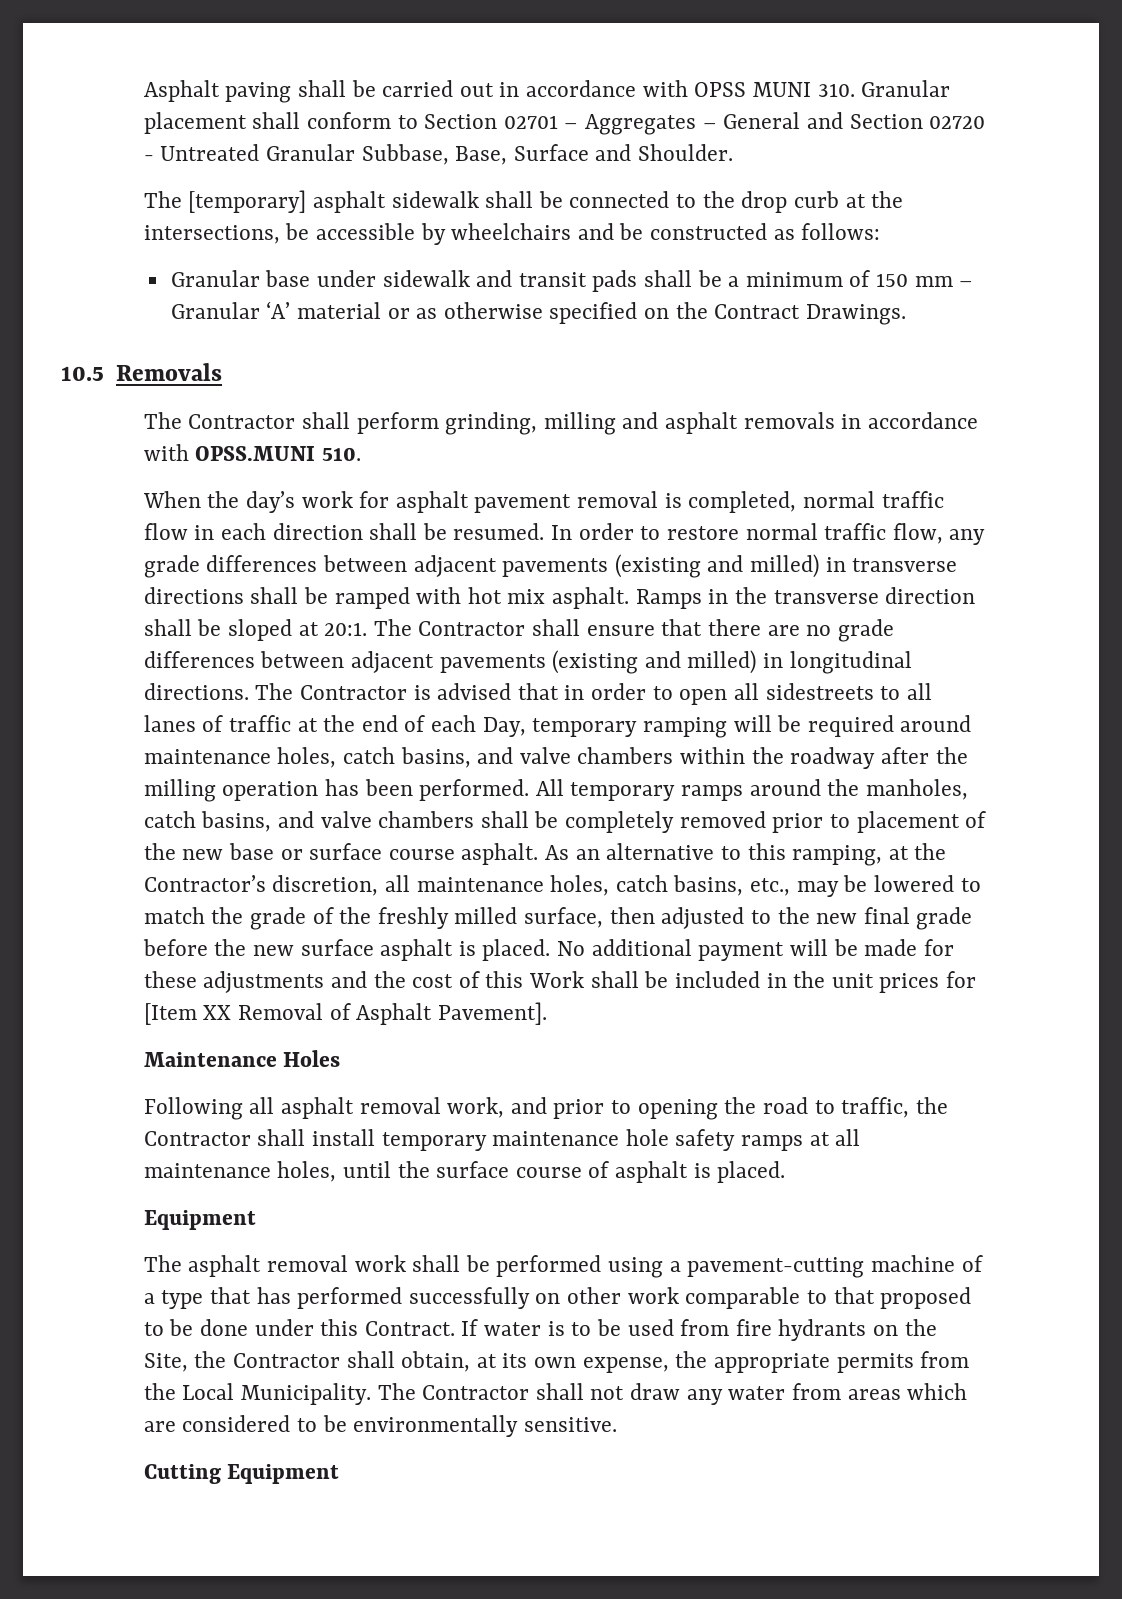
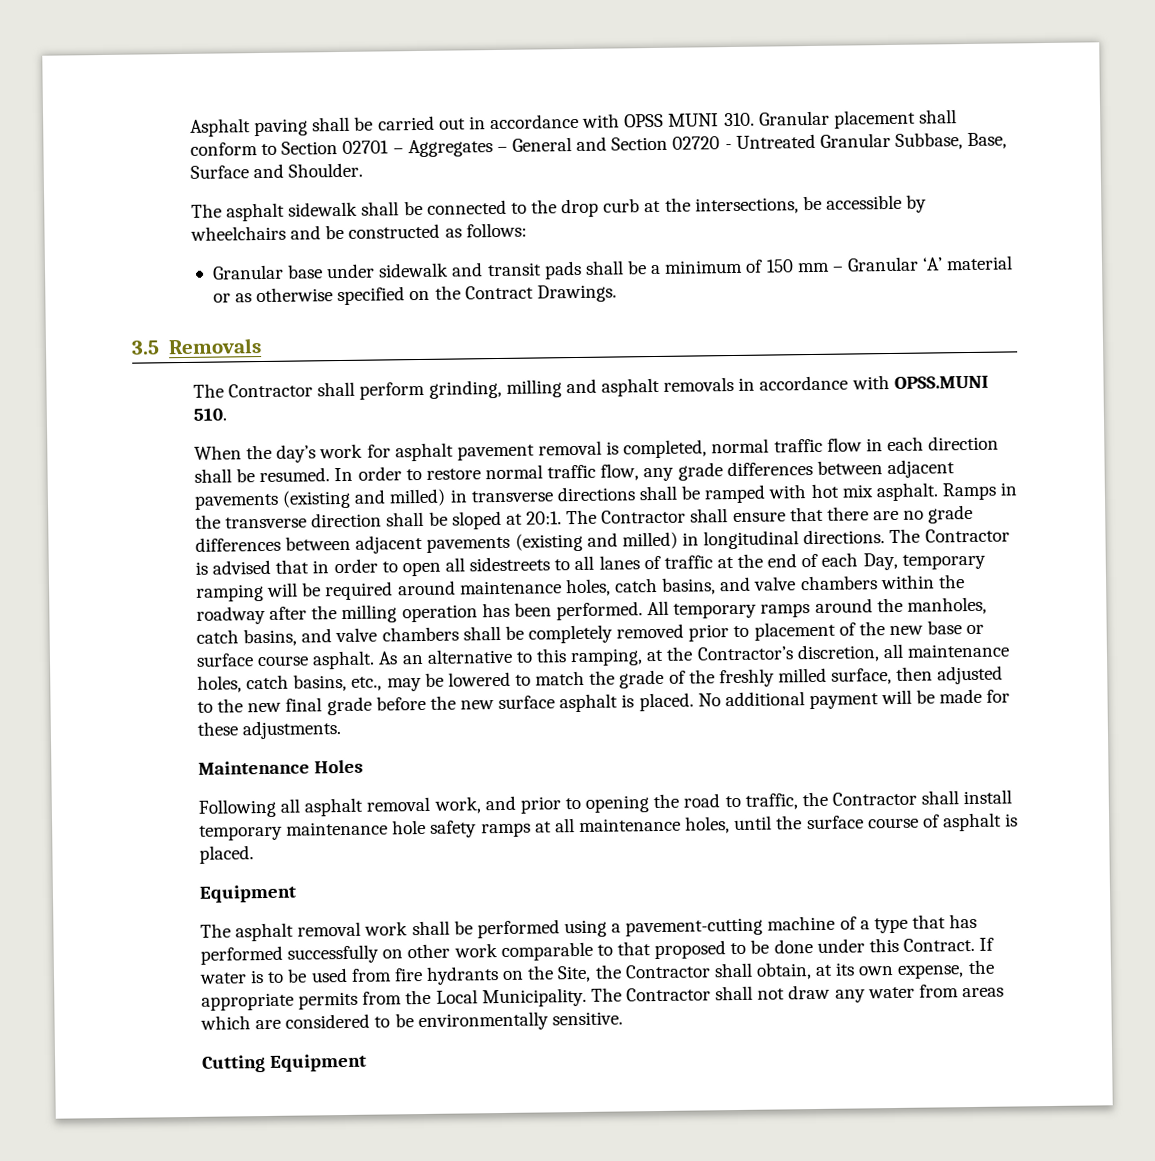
- The [temporary] asphalt sidewalk shall be connected to the drop curb at the intersections, be accessible by wheelchairs and be constructed as follows:
+ The asphalt sidewalk shall be connected to the drop curb at the intersections, be accessible by wheelchairs and be constructed as follows:
- 10.5 Removals
+ 3.5 Removals
- No additional payment will be made for these adjustments and the cost of this Work shall be included in the unit prices for [Item XX Removal of Asphalt Pavement].
+ No additional payment will be made for these adjustments.

